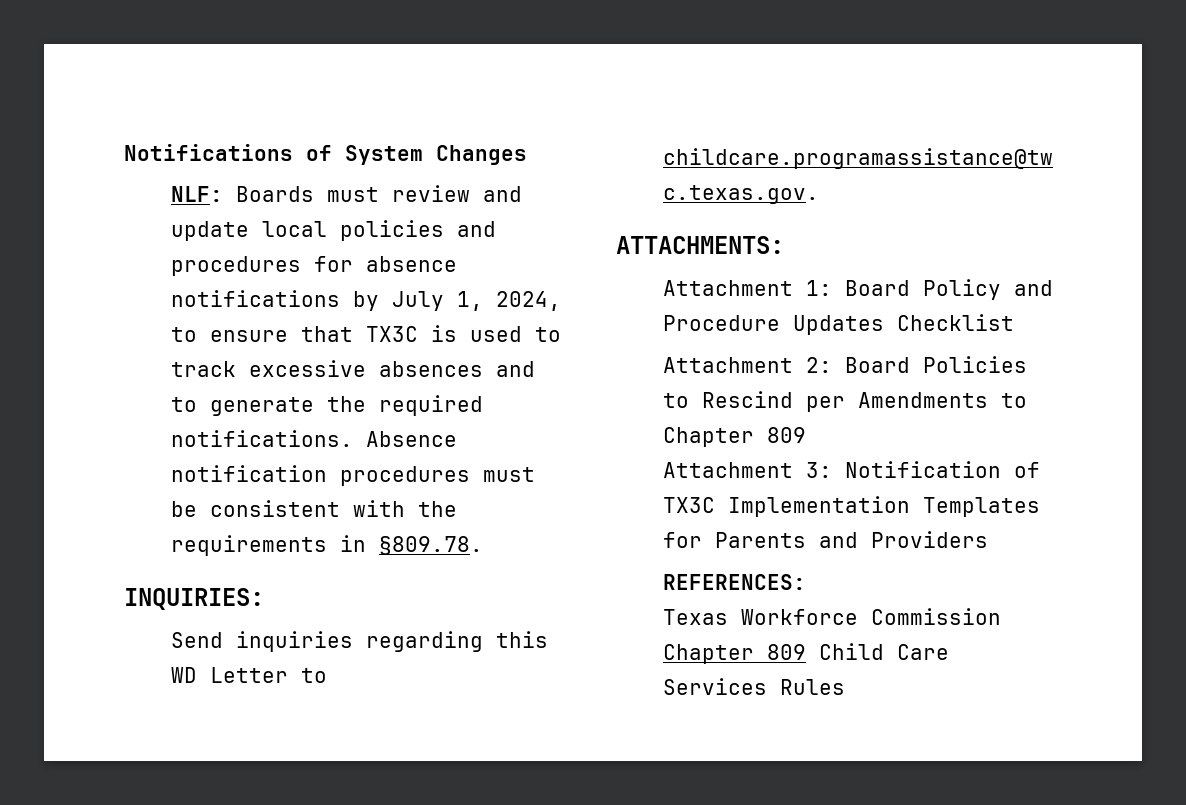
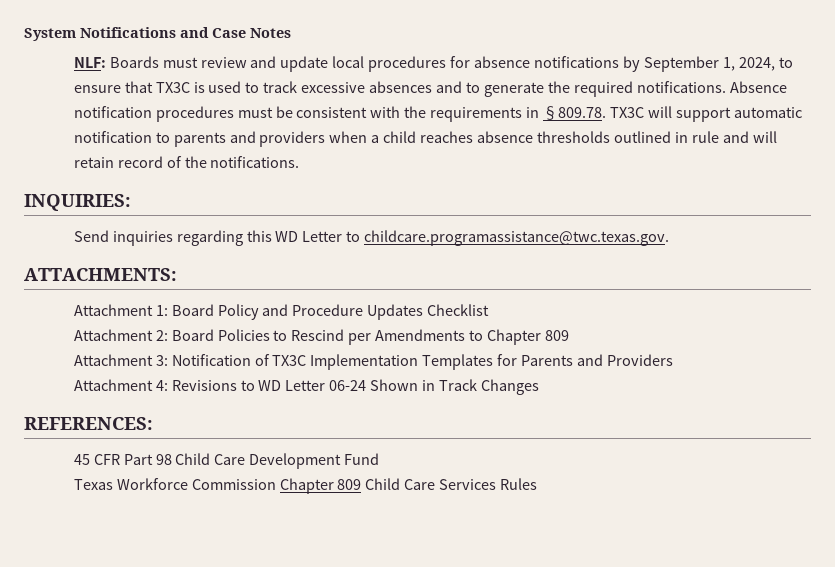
- Notifications of System Changes
+ System Notifications and Case Notes
- NLF: Boards must review and update local policies and procedures for absence notifications by July 1, 2024, to ensure that TX3C is used to track excessive absences and to generate the required notifications.
+ NLF: Boards must review and update local procedures for absence notifications by September 1, 2024, to ensure that TX3C is used to track excessive absences and to generate the required notifications.
- Absence notification procedures must be consistent with the requirements in §809.78.
+ Absence notification procedures must be consistent with the requirements in §809.78. TX3C will support automatic notification to parents and providers when a child reaches absence thresholds outlined in rule and will retain record of the notifications.
+ Attachment 4: Revisions to WD Letter 06-24 Shown in Track Changes
  REFERENCES:
+ 45 CFR Part 98 Child Care Development Fund

